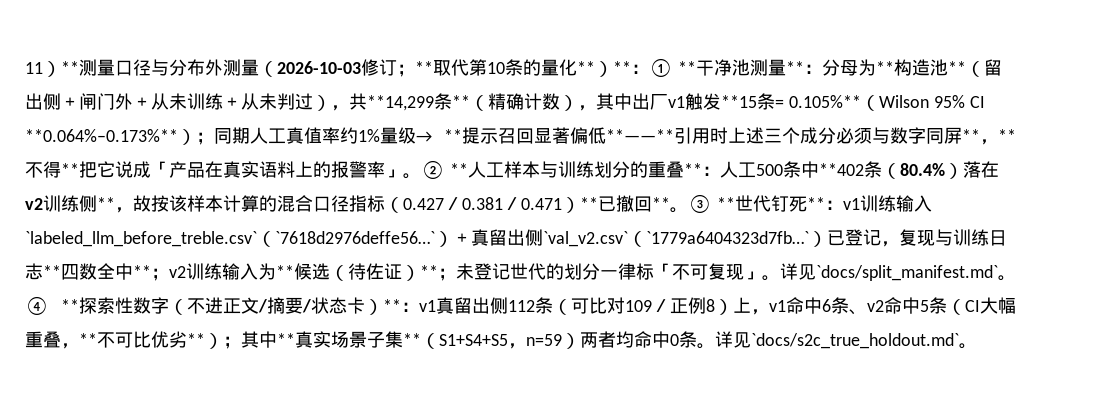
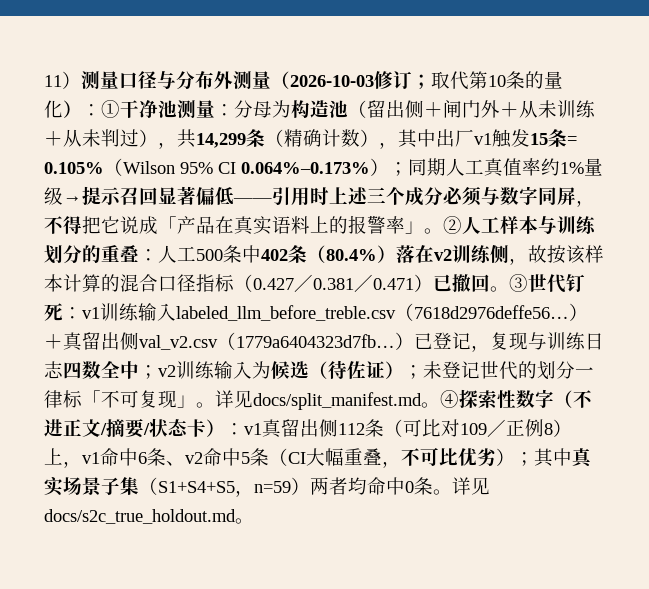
- 11）**测量口径与分布外测量（2026-10-03修订；
+ 11）测量口径与分布外测量（2026-10-03修订；
- **取代第10条的量化**）**：① **干净池测量**：
+ 取代第10条的量化）：①干净池测量：
- 分母为**构造池**（留出侧＋闸门外＋从未训练＋从未判过），共**14,299条**（精确计数），其中出厂v1触发**15条= 0.105%**（Wilson 95% CI **0.064%–0.173%**）；
+ 分母为构造池（留出侧＋闸门外＋从未训练＋从未判过），共14,299条（精确计数），其中出厂v1触发15条= 0.105%（Wilson 95% CI 0.064%–0.173%）；
- 同期人工真值率约1%量级→ **提示召回显著偏低**——**引用时上述三个成分必须与数字同屏**，**不得**把它说成「产品在真实语料上的报警率」。
+ 同期人工真值率约1%量级→提示召回显著偏低——引用时上述三个成分必须与数字同屏，不得把它说成「产品在真实语料上的报警率」。
- ② **人工样本与训练划分的重叠**：
+ ②人工样本与训练划分的重叠：
- 人工500条中**402条（80.4%）落在v2训练侧**，故按该样本计算的混合口径指标（0.427／0.381／0.471）**已撤回**。③ **世代钉死**：
+ 人工500条中402条（80.4%）落在v2训练侧，故按该样本计算的混合口径指标（0.427／0.381／0.471）已撤回。③世代钉死：
- v1训练输入`labeled_llm_before_treble.csv`（`7618d2976deffe56…`）＋真留出侧`val_v2.csv`（`1779a6404323d7fb…`）已登记，复现与训练日志**四数全中**；
+ v1训练输入labeled_llm_before_treble.csv（7618d2976deffe56…）＋真留出侧val_v2.csv（1779a6404323d7fb…）已登记，复现与训练日志四数全中；
- v2训练输入为**候选（待佐证）**；
+ v2训练输入为候选（待佐证）；
- 详见`docs/split_manifest.md`。④ **探索性数字（不进正文/摘要/状态卡）**：v1真留出侧112条（可比对109／正例8）上，v1命中6条、v2命中5条（CI大幅重叠，**不可比优劣**）；其中**真实场景子集**（S1+S4+S5，n=59）两者均命中0条。
+ 详见docs/split_manifest.md。④探索性数字（不进正文/摘要/状态卡）：v1真留出侧112条（可比对109／正例8）上，v1命中6条、v2命中5条（CI大幅重叠，不可比优劣）；其中真实场景子集（S1+S4+S5，n=59）两者均命中0条。
- 详见`docs/s2c_true_holdout.md`。
+ 详见docs/s2c_true_holdout.md。

